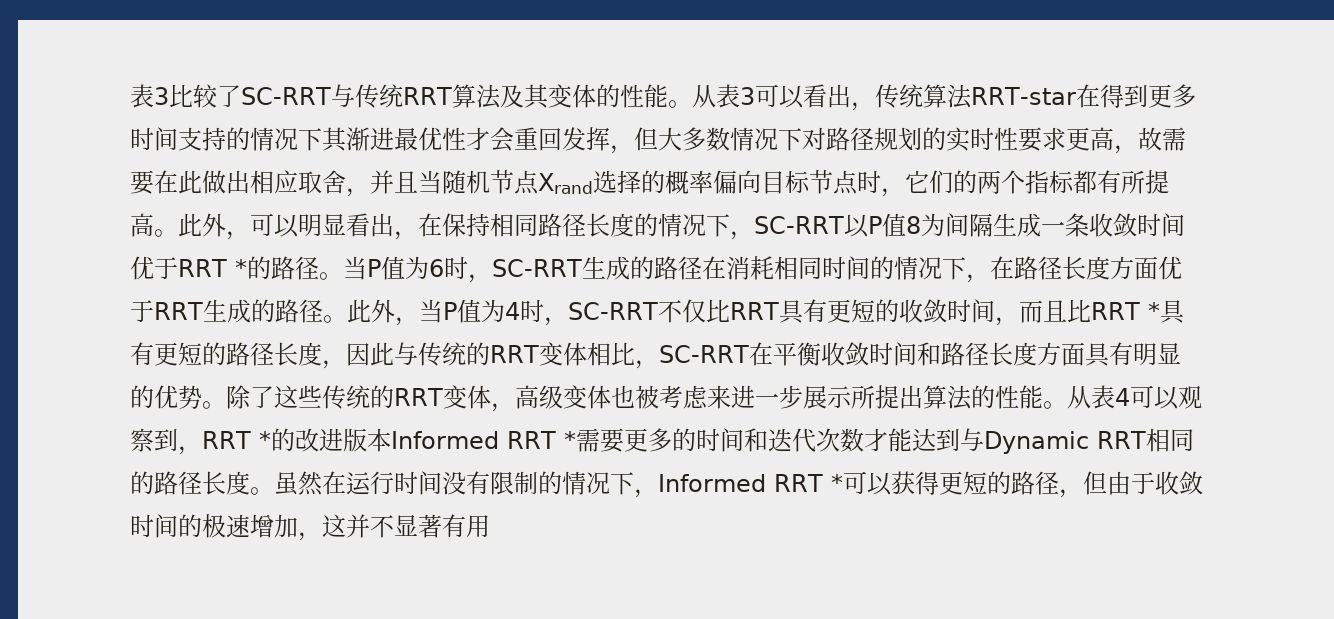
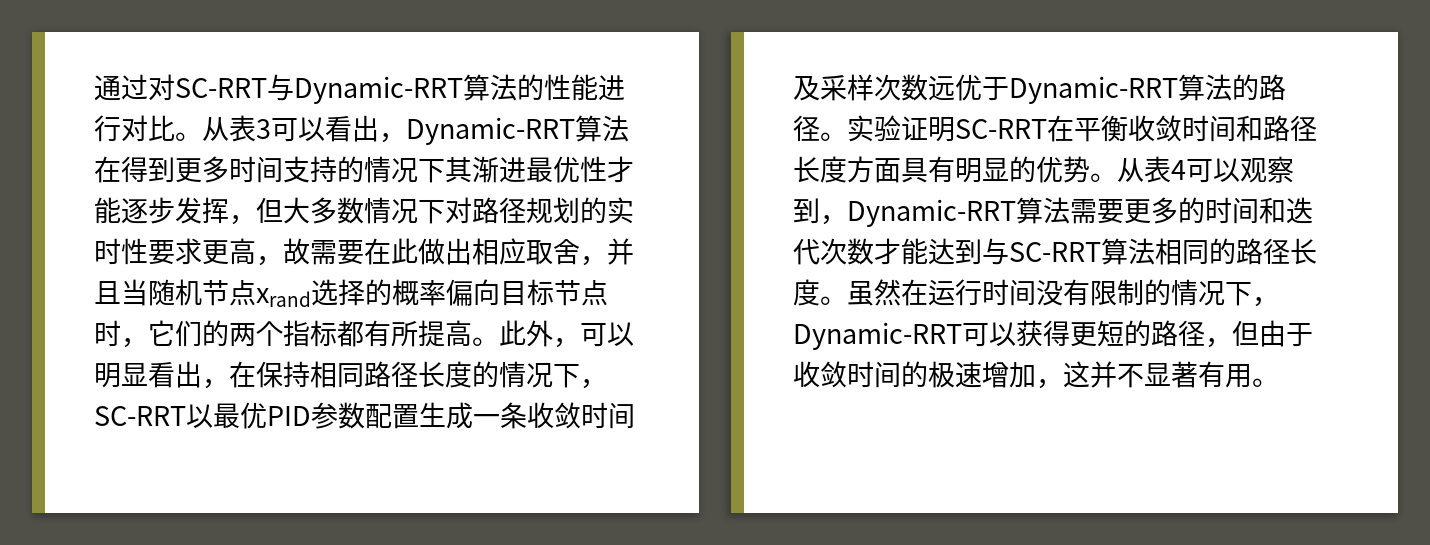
- 表3比较了SC-RRT与传统RRT算法及其变体的性能。
+ 通过对SC-RRT与Dynamic-RRT算法的性能进行对比。
- 从表3可以看出，传统算法RRT-star在得到更多时间支持的情况下其渐进最优性才会重回发挥，但大多数情况下对路径规划的实时性要求更高，故需要在此做出相应取舍，并且当随机节点Xrand选择的概率偏向目标节点时，它们的两个指标都有所提高。
+ 从表3可以看出，Dynamic-RRT算法在得到更多时间支持的情况下其渐进最优性才能逐步发挥，但大多数情况下对路径规划的实时性要求更高，故需要在此做出相应取舍，并且当随机节点xrand选择的概率偏向目标节点时，它们的两个指标都有所提高。
- 此外，可以明显看出，在保持相同路径长度的情况下，SC-RRT以P值8为间隔生成一条收敛时间优于RRT *的路径。当P值为6时，SC-RRT生成的路径在消耗相同时间的情况下，在路径长度方面优于RRT生成的路径。此外，当P值为4时，SC-RRT不仅比RRT具有更短的收敛时间，而且比RRT *具有更短的路径长度，因此与传统的RRT变体相比，SC-RRT在平衡收敛时间和路径长度方面具有明显的优势。
+ 此外，可以明显看出，在保持相同路径长度的情况下，SC-RRT以最优PID参数配置生成一条收敛时间及采样次数远优于Dynamic-RRT算法的路径。实验证明SC-RRT在平衡收敛时间和路径长度方面具有明显的优势。
- 除了这些传统的RRT变体，高级变体也被考虑来进一步展示所提出算法的性能。
- 从表4可以观察到，RRT *的改进版本Informed RRT *需要更多的时间和迭代次数才能达到与Dynamic RRT相同的路径长度。
+ 从表4可以观察到，Dynamic-RRT算法需要更多的时间和迭代次数才能达到与SC-RRT算法相同的路径长度。
- 虽然在运行时间没有限制的情况下，Informed RRT *可以获得更短的路径，但由于收敛时间的极速增加，这并不显著有用
+ 虽然在运行时间没有限制的情况下，Dynamic-RRT可以获得更短的路径，但由于收敛时间的极速增加，这并不显著有用。

